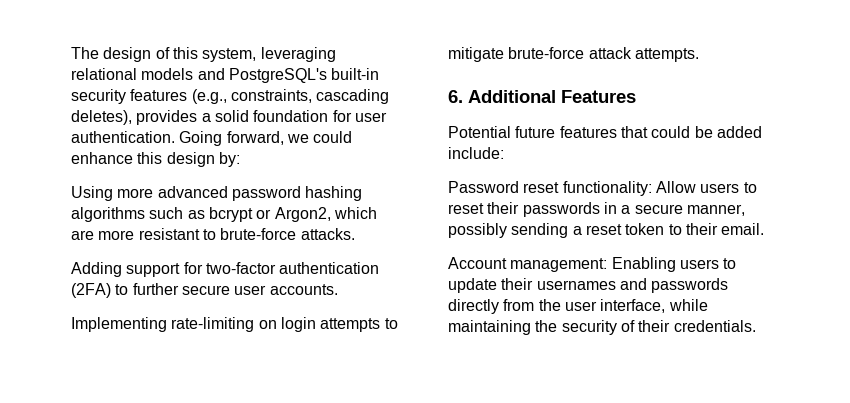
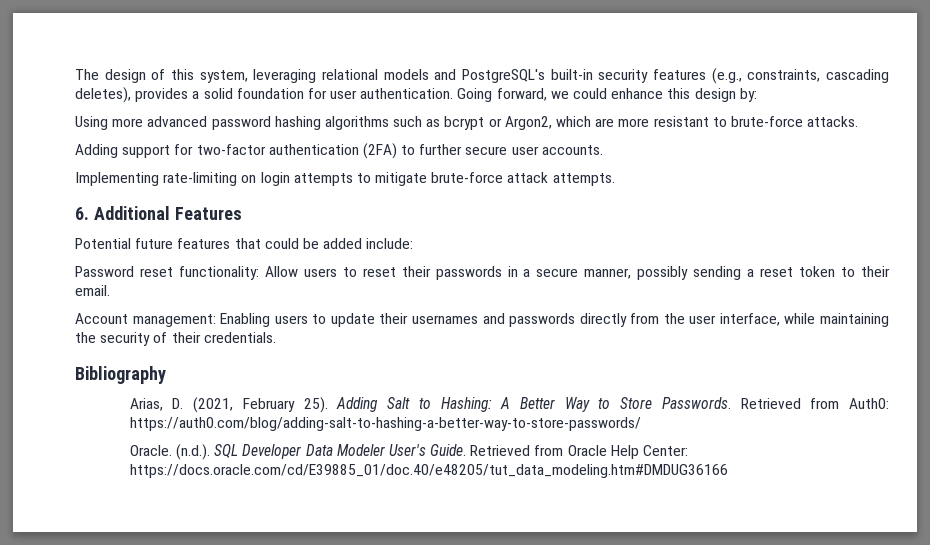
+ Bibliography
+ Arias, D. (2021, February 25). Adding Salt to Hashing: A Better Way to Store Passwords. Retrieved from Auth0: https://auth0.com/blog/adding-salt-to-hashing-a-better-way-to-store-passwords/
+ Oracle. (n.d.). SQL Developer Data Modeler User's Guide. Retrieved from Oracle Help Center: https://docs.oracle.com/cd/E39885_01/doc.40/e48205/tut_data_modeling.htm#DMDUG36166

